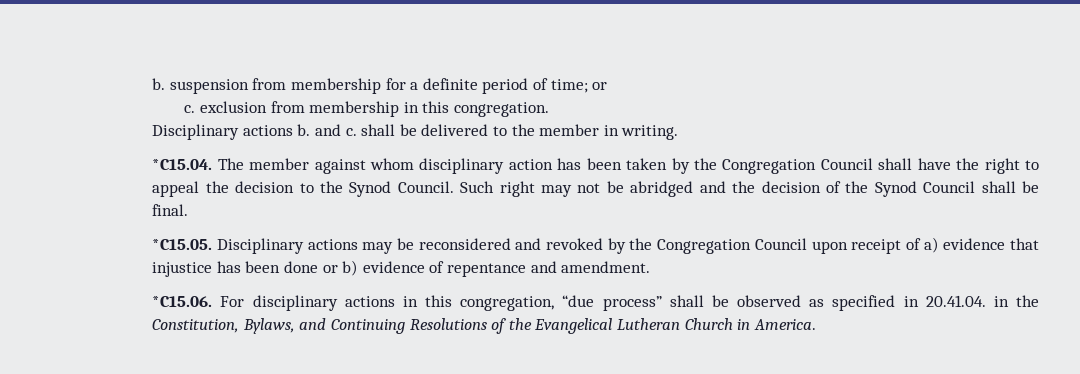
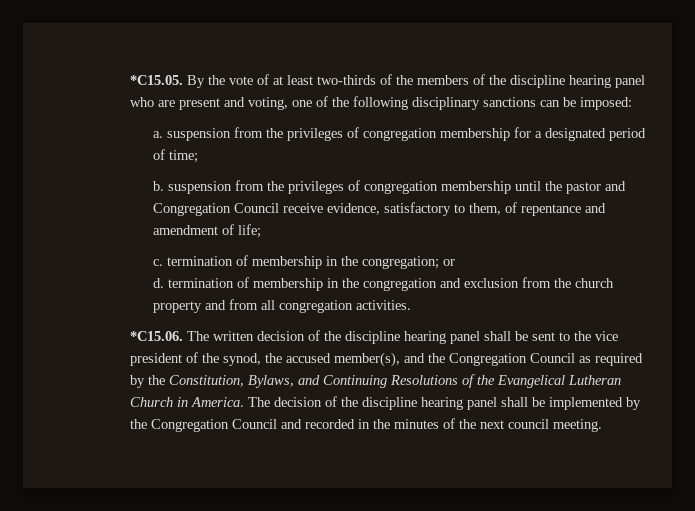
- b. suspension from membership for a definite period of time; or
- c. exclusion from membership in this congregation.
- Disciplinary actions b. and c. shall be delivered to the member in writing.
- *C15.04. The member against whom disciplinary action has been taken by the Congregation Council shall have the right to appeal the decision to the Synod Council. Such right may not be abridged and the decision of the Synod Council shall be final.
- *C15.05. Disciplinary actions may be reconsidered and revoked by the Congregation Council upon receipt of a) evidence that injustice has been done or b) evidence of repentance and amendment.
- *C15.06. For disciplinary actions in this congregation, “due process” shall be observed as specified in 20.41.04. in the Constitution, Bylaws, and Continuing Resolutions of the Evangelical Lutheran Church in America.
+ *C15.05. By the vote of at least two-thirds of the members of the discipline hearing panel who are present and voting, one of the following disciplinary sanctions can be imposed:
+ a. suspension from the privileges of congregation membership for a designated period of time;
+ b. suspension from the privileges of congregation membership until the pastor and Congregation Council receive evidence, satisfactory to them, of repentance and amendment of life;
+ c. termination of membership in the congregation; or
+ d. termination of membership in the congregation and exclusion from the church property and from all congregation activities.
+ *C15.06. The written decision of the discipline hearing panel shall be sent to the vice president of the synod, the accused member(s), and the Congregation Council as required by the Constitution, Bylaws, and Continuing Resolutions of the Evangelical Lutheran Church in America.
+ The decision of the discipline hearing panel shall be implemented by the Congregation Council and recorded in the minutes of the next council meeting.

